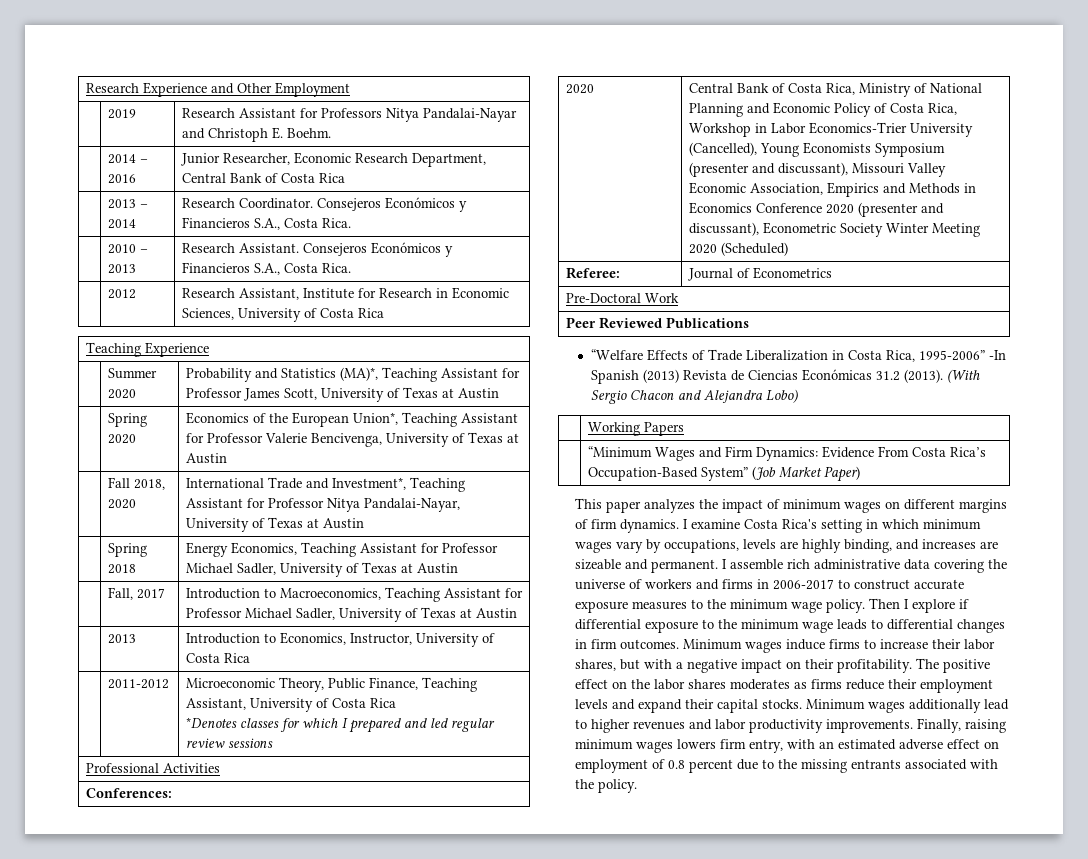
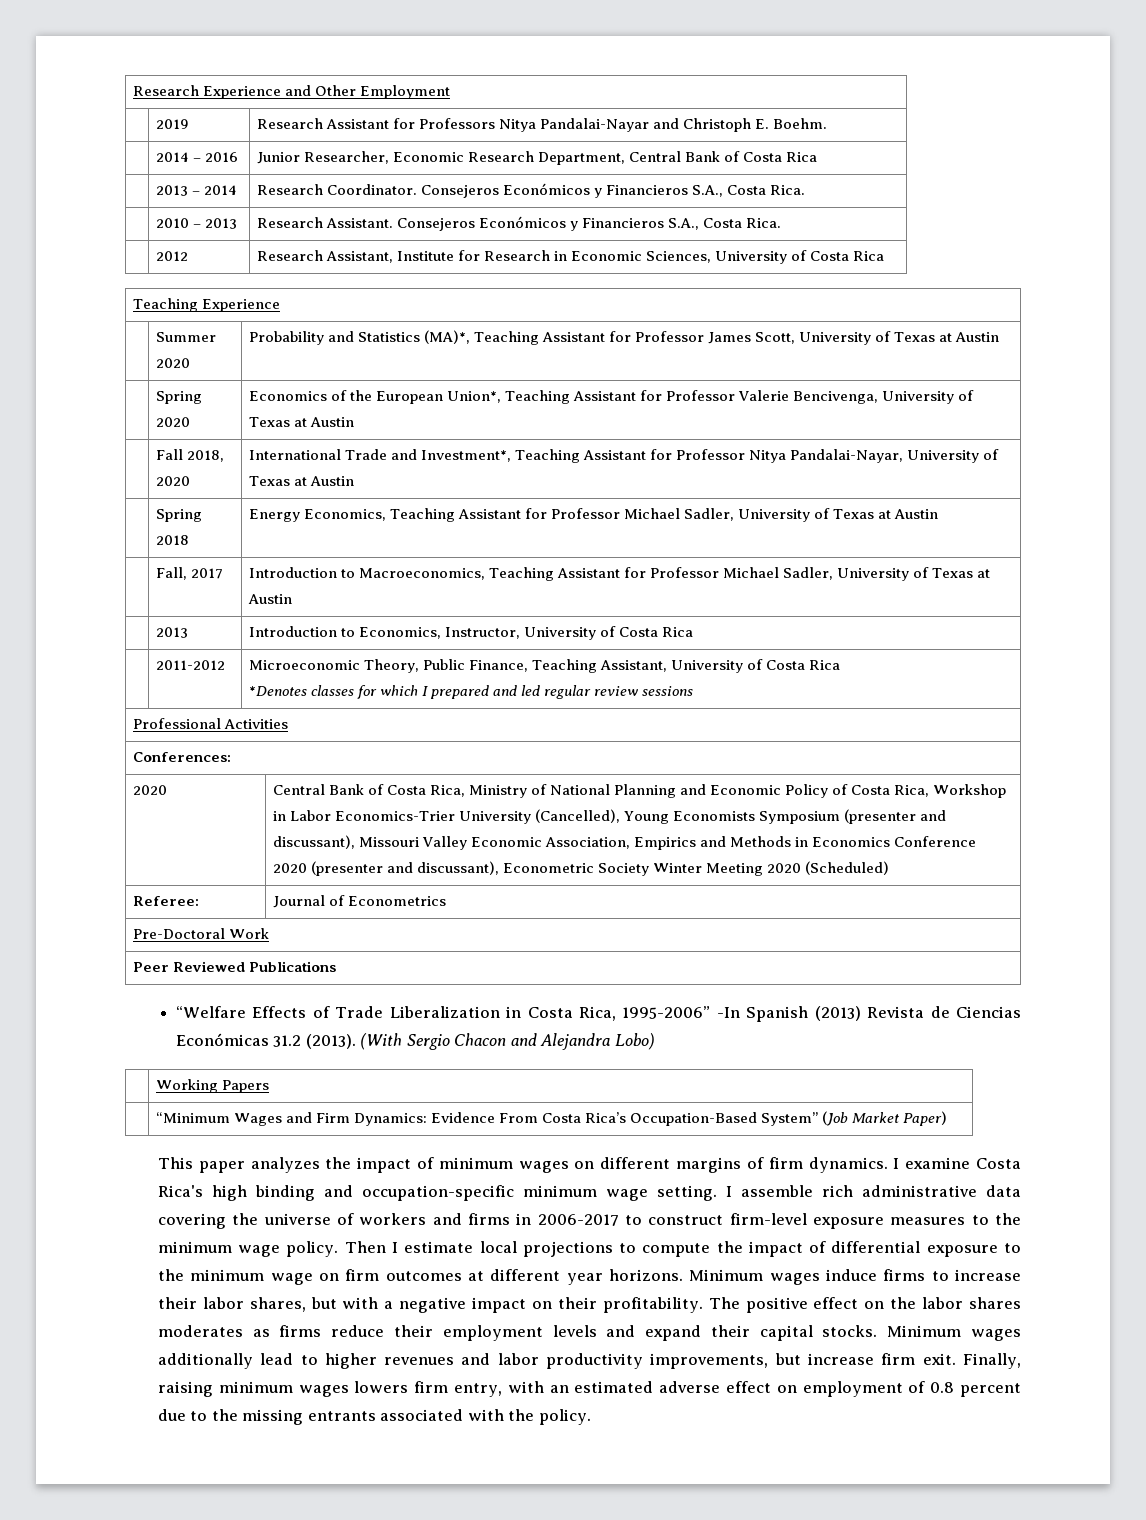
- I examine Costa Rica's setting in which minimum wages vary by occupations, levels are highly binding, and increases are sizeable and permanent.
+ I examine Costa Rica's high binding and occupation-specific minimum wage setting.
- I assemble rich administrative data covering the universe of workers and firms in 2006-2017 to construct accurate exposure measures to the minimum wage policy.
+ I assemble rich administrative data covering the universe of workers and firms in 2006-2017 to construct firm-level exposure measures to the minimum wage policy.
- Then I explore if differential exposure to the minimum wage leads to differential changes in firm outcomes.
+ Then I estimate local projections to compute the impact of differential exposure to the minimum wage on firm outcomes at different year horizons.
- Minimum wages additionally lead to higher revenues and labor productivity improvements.
+ Minimum wages additionally lead to higher revenues and labor productivity improvements, but increase firm exit.

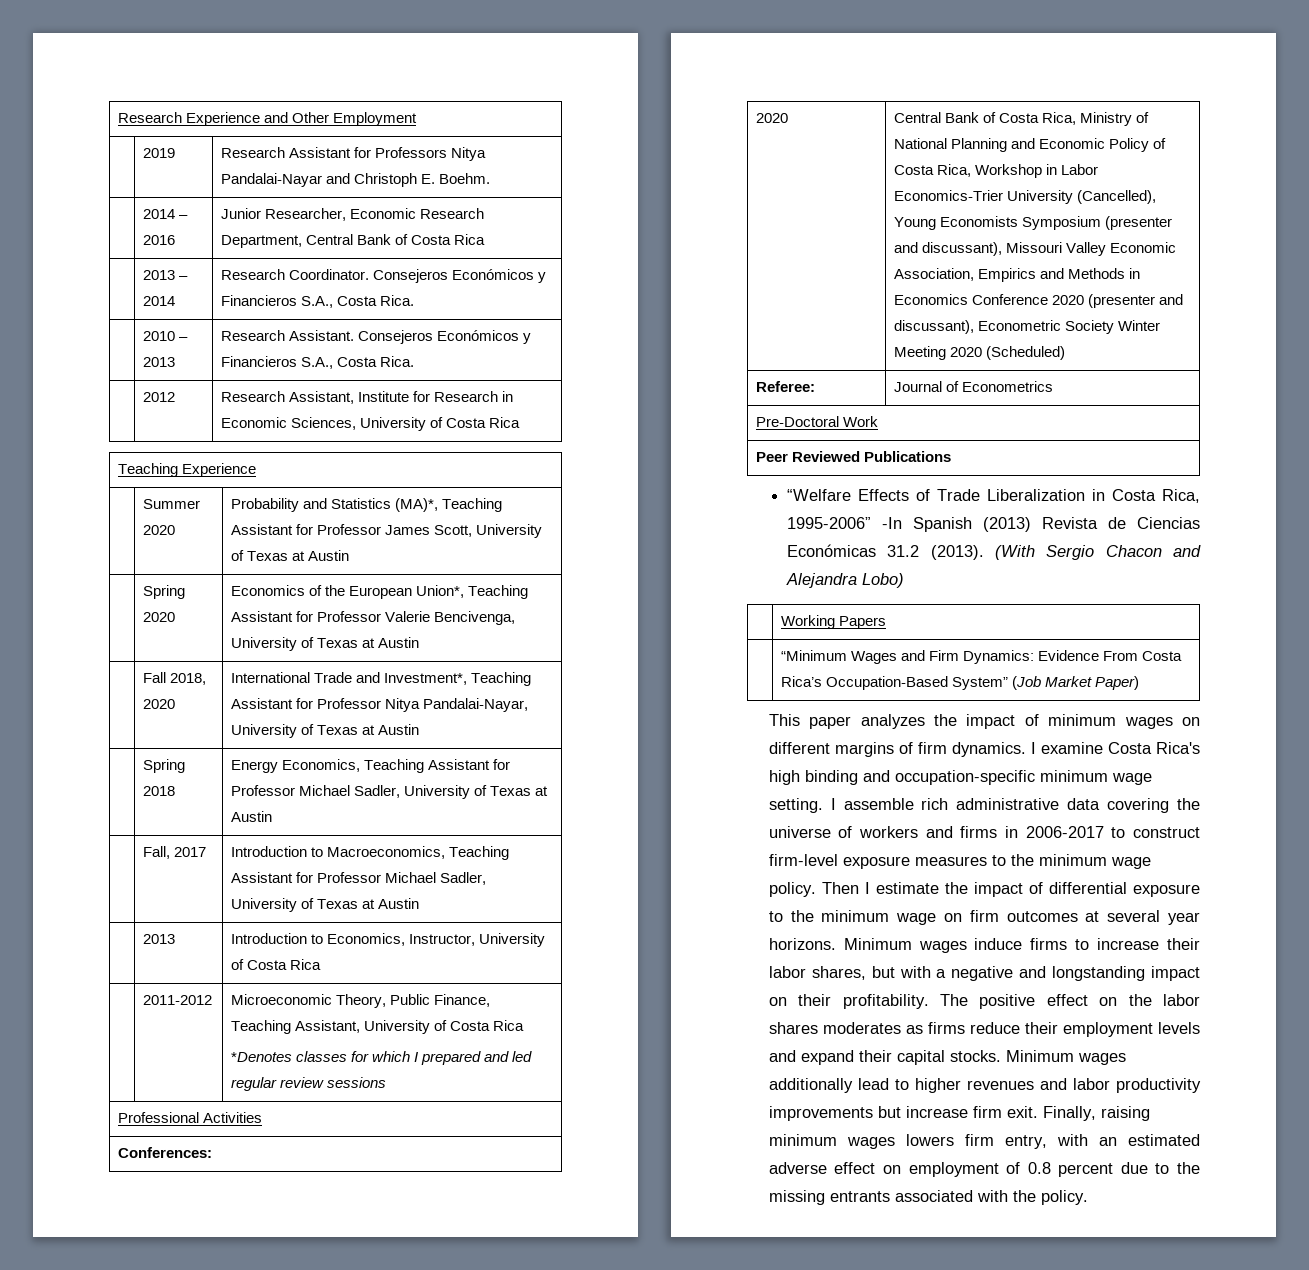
- Then I estimate local projections to compute the impact of differential exposure to the minimum wage on firm outcomes at different year horizons.
+ Then I estimate the impact of differential exposure to the minimum wage on firm outcomes at several year horizons.
- Minimum wages induce firms to increase their labor shares, but with a negative impact on their profitability.
+ Minimum wages induce firms to increase their labor shares, but with a negative and longstanding impact on their profitability.
- Minimum wages additionally lead to higher revenues and labor productivity improvements, but increase firm exit.
+ Minimum wages additionally lead to higher revenues and labor productivity improvements but increase firm exit.

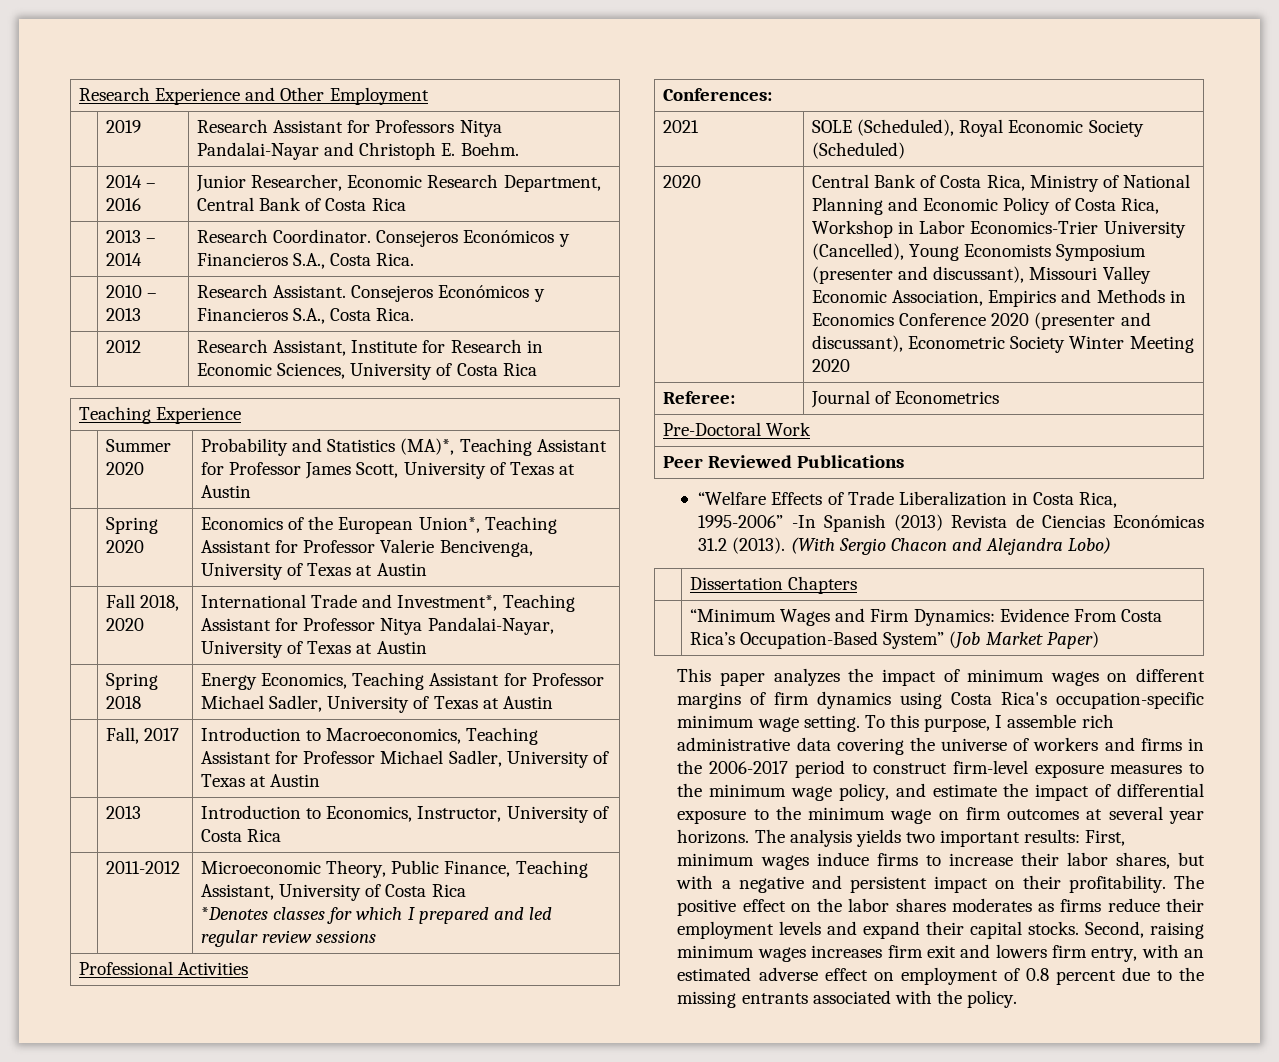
+ 2021 | SOLE (Scheduled), Royal Economic Society (Scheduled)
- Central Bank of Costa Rica, Ministry of National Planning and Economic Policy of Costa Rica, Workshop in Labor Economics-Trier University (Cancelled), Young Economists Symposium (presenter and discussant), Missouri Valley Economic Association, Empirics and Methods in Economics Conference 2020 (presenter and discussant), Econometric Society Winter Meeting 2020 (Scheduled)
+ Central Bank of Costa Rica, Ministry of National Planning and Economic Policy of Costa Rica, Workshop in Labor Economics-Trier University (Cancelled), Young Economists Symposium (presenter and discussant), Missouri Valley Economic Association, Empirics and Methods in Economics Conference 2020 (presenter and discussant), Econometric Society Winter Meeting 2020
- | Working Papers
+ | Dissertation Chapters
- This paper analyzes the impact of minimum wages on different margins of firm dynamics. I examine Costa Rica's high binding and occupation-specific minimum wage setting.
+ This paper analyzes the impact of minimum wages on different margins of firm dynamics using Costa Rica's occupation-specific minimum wage setting.
- I assemble rich administrative data covering the universe of workers and firms in 2006-2017 to construct firm-level exposure measures to the minimum wage policy. Then I estimate the impact of differential exposure to the minimum wage on firm outcomes at several year horizons.
+ To this purpose, I assemble rich administrative data covering the universe of workers and firms in the 2006-2017 period to construct firm-level exposure measures to the minimum wage policy, and estimate the impact of differential exposure to the minimum wage on firm outcomes at several year horizons.
- Minimum wages induce firms to increase their labor shares, but with a negative and longstanding impact on their profitability.
+ The analysis yields two important results: First, minimum wages induce firms to increase their labor shares, but with a negative and persistent impact on their profitability.
- Minimum wages additionally lead to higher revenues and labor productivity improvements but increase firm exit. Finally, raising minimum wages lowers firm entry, with an estimated adverse effect on employment of 0.8 percent due to the missing entrants associated with the policy.
+ Second, raising minimum wages increases firm exit and lowers firm entry, with an estimated adverse effect on employment of 0.8 percent due to the missing entrants associated with the policy.

